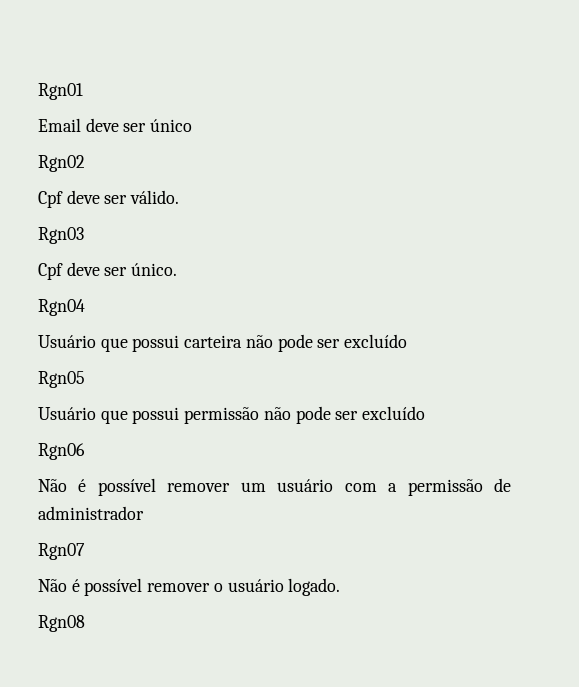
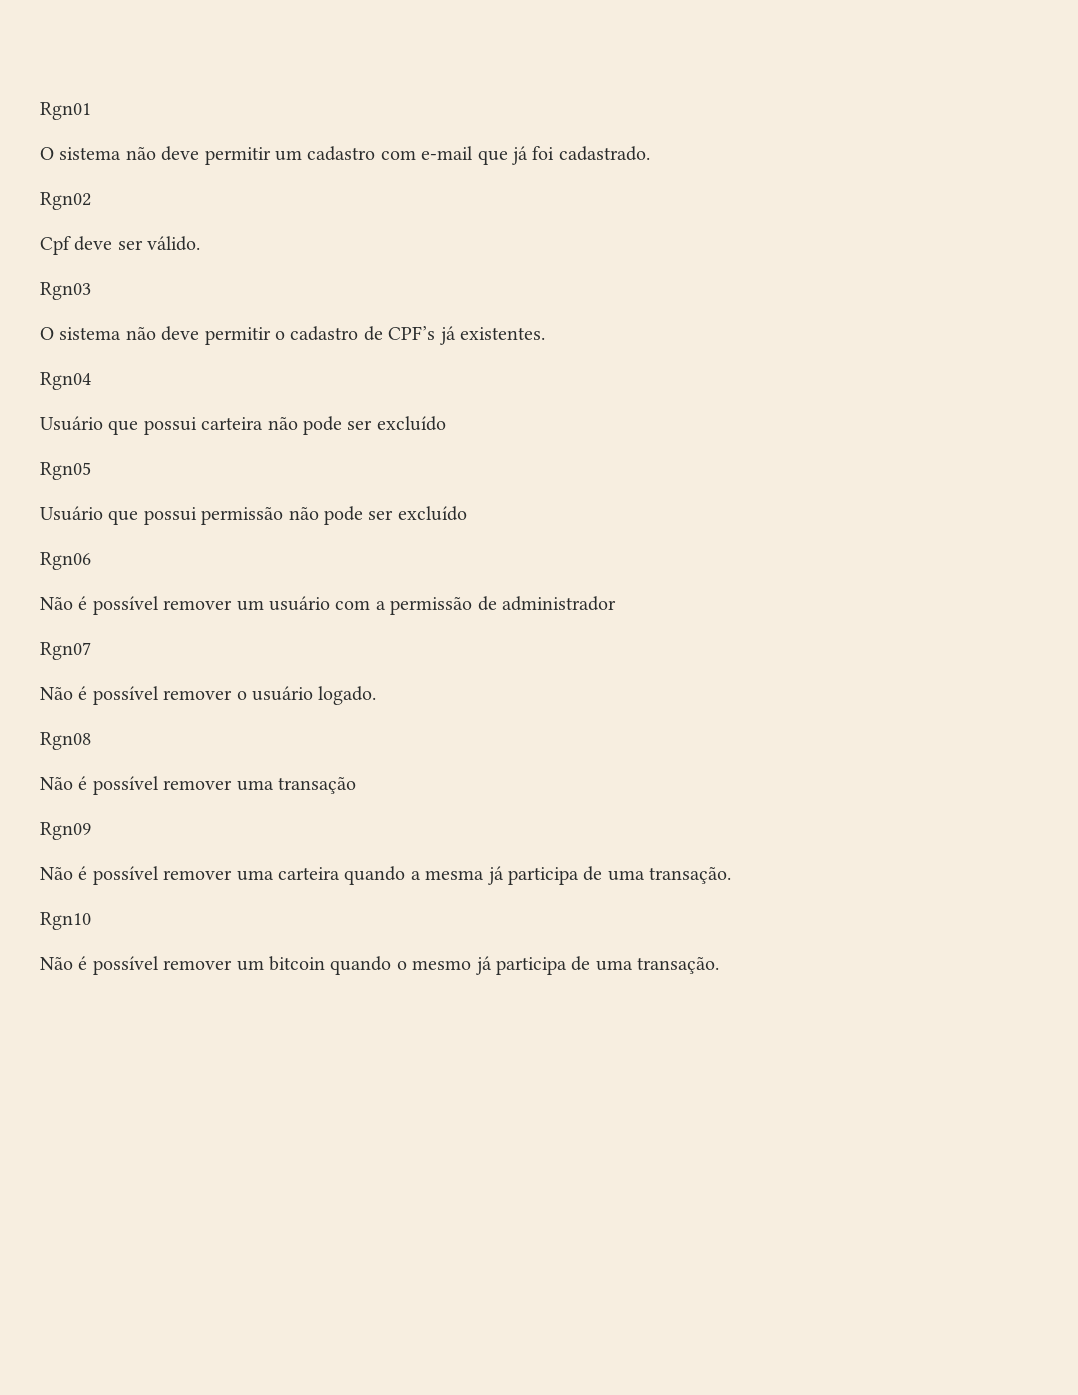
- Email deve ser único
+ O sistema não deve permitir um cadastro com e-mail que já foi cadastrado.
- Cpf deve ser único.
+ O sistema não deve permitir o cadastro de CPF’s já existentes.
+ Não é possível remover uma transação
+ Rgn09
+ Não é possível remover uma carteira quando a mesma já participa de uma transação.
+ Rgn10
+ Não é possível remover um bitcoin quando o mesmo já participa de uma transação.

